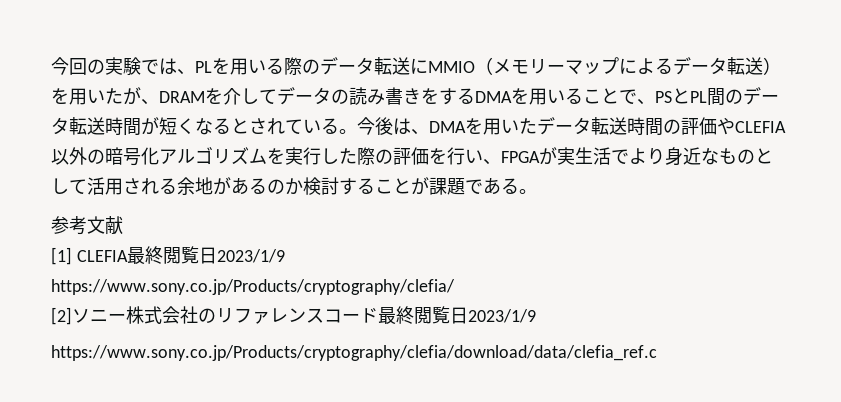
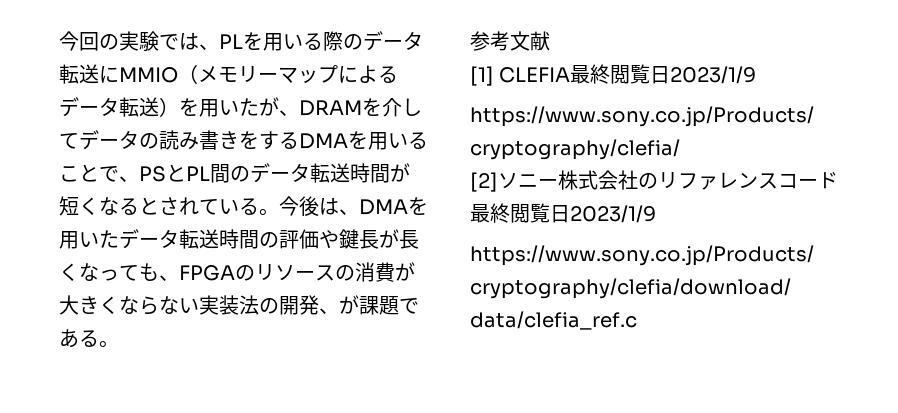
- 今後は、DMAを用いたデータ転送時間の評価やCLEFIA以外の暗号化アルゴリズムを実行した際の評価を行い、FPGAが実生活でより身近なものとして活用される余地があるのか検討することが課題である。
+ 今後は、DMAを用いたデータ転送時間の評価や鍵長が長くなっても、FPGAのリソースの消費が大きくならない実装法の開発、が課題である。

